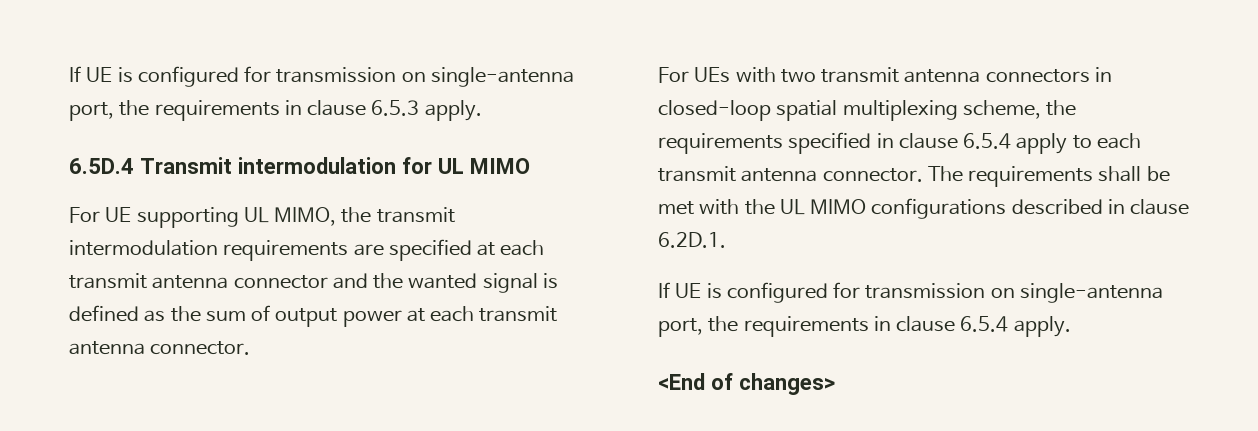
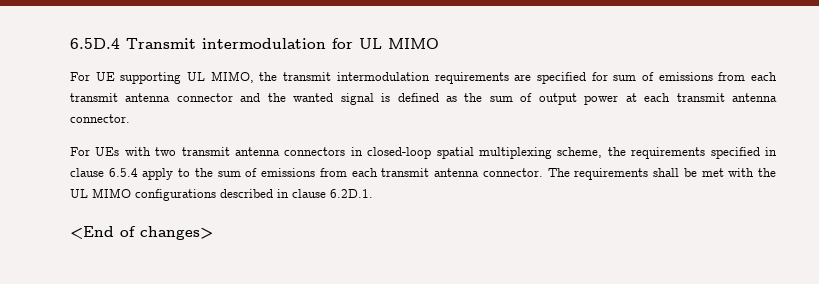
- If UE is configured for transmission on single-antenna port, the requirements in clause 6.5.3 apply.
- For UE supporting UL MIMO, the transmit intermodulation requirements are specified at each transmit antenna connector and the wanted signal is defined as the sum of output power at each transmit antenna connector.
+ For UE supporting UL MIMO, the transmit intermodulation requirements are specified for sum of emissions from each transmit antenna connector and the wanted signal is defined as the sum of output power at each transmit antenna connector.
- For UEs with two transmit antenna connectors in closed-loop spatial multiplexing scheme, the requirements specified in clause 6.5.4 apply to each transmit antenna connector.
+ For UEs with two transmit antenna connectors in closed-loop spatial multiplexing scheme, the requirements specified in clause 6.5.4 apply to the sum of emissions from each transmit antenna connector.
- If UE is configured for transmission on single-antenna port, the requirements in clause 6.5.4 apply.

